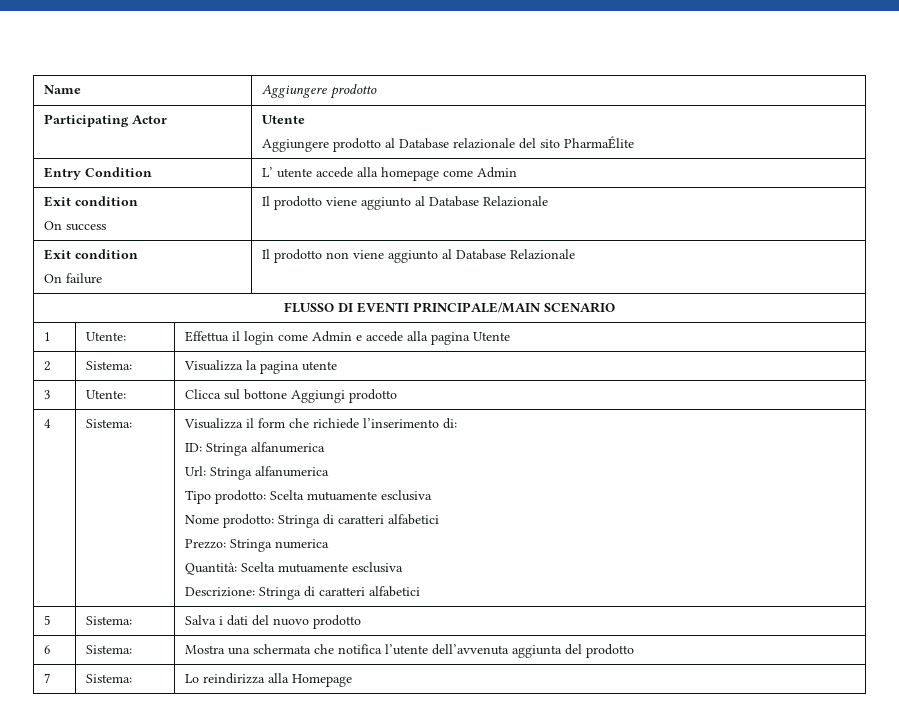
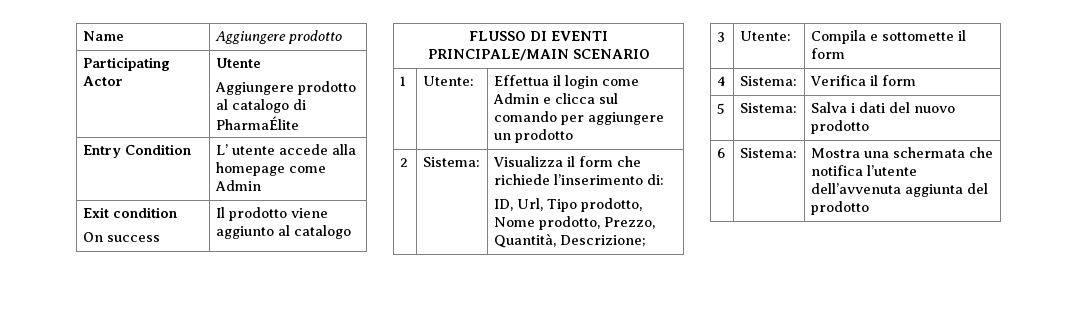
  Participating Actor | Utente
- Aggiungere prodotto al Database relazionale del sito PharmaÉlite
+ Aggiungere prodotto al catalogo di PharmaÉlite
  Entry Condition | L’ utente accede alla homepage come Admin
  Exit condition
- On success | Il prodotto viene aggiunto al Database Relazionale
- Exit condition
- On failure | Il prodotto non viene aggiunto al Database Relazionale
+ On success | Il prodotto viene aggiunto al catalogo
- 1 | Utente: | Effettua il login come Admin e accede alla pagina Utente
- 2 | Sistema: | Visualizza la pagina utente
- 3 | Utente: | Clicca sul bottone Aggiungi prodotto
- 4 | Sistema: | Visualizza il form che richiede l’inserimento di:
- ID: Stringa alfanumerica
- Url: Stringa alfanumerica
- Tipo prodotto: Scelta mutuamente esclusiva
- Nome prodotto: Stringa di caratteri alfabetici
- Prezzo: Stringa numerica
- Quantità: Scelta mutuamente esclusiva
- Descrizione: Stringa di caratteri alfabetici
+ 1 | Utente: | Effettua il login come Admin e clicca sul comando per aggiungere un prodotto
+ 2 | Sistema: | Visualizza il form che richiede l’inserimento di:
+ ID, Url, Tipo prodotto, Nome prodotto, Prezzo, Quantità, Descrizione;
+ 3 | Utente: | Compila e sottomette il form
+ 4 | Sistema: | Verifica il form
- 7 | Sistema: | Lo reindirizza alla Homepage

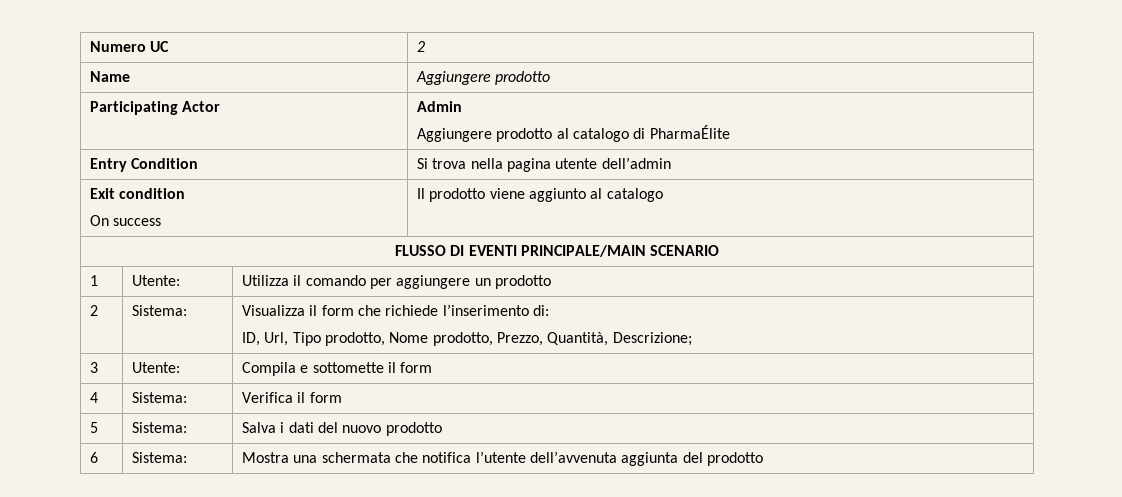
+ Numero UC | 2
- Participating Actor | Utente
+ Participating Actor | Admin
- Entry Condition | L’ utente accede alla homepage come Admin
+ Entry Condition | Si trova nella pagina utente dell’admin
- 1 | Utente: | Effettua il login come Admin e clicca sul comando per aggiungere un prodotto
+ 1 | Utente: | Utilizza il comando per aggiungere un prodotto

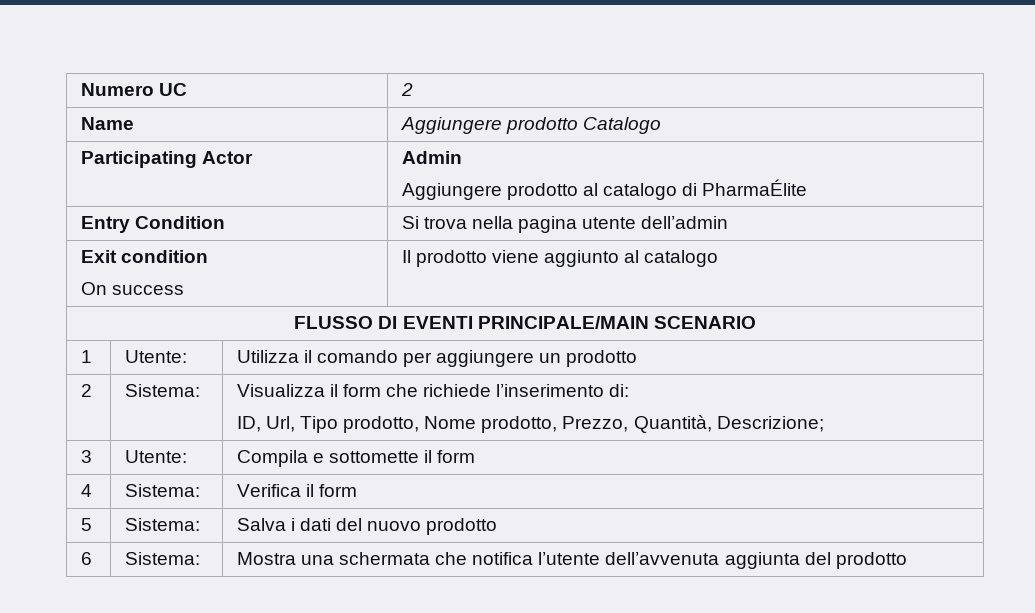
- Name | Aggiungere prodotto
+ Name | Aggiungere prodotto Catalogo

